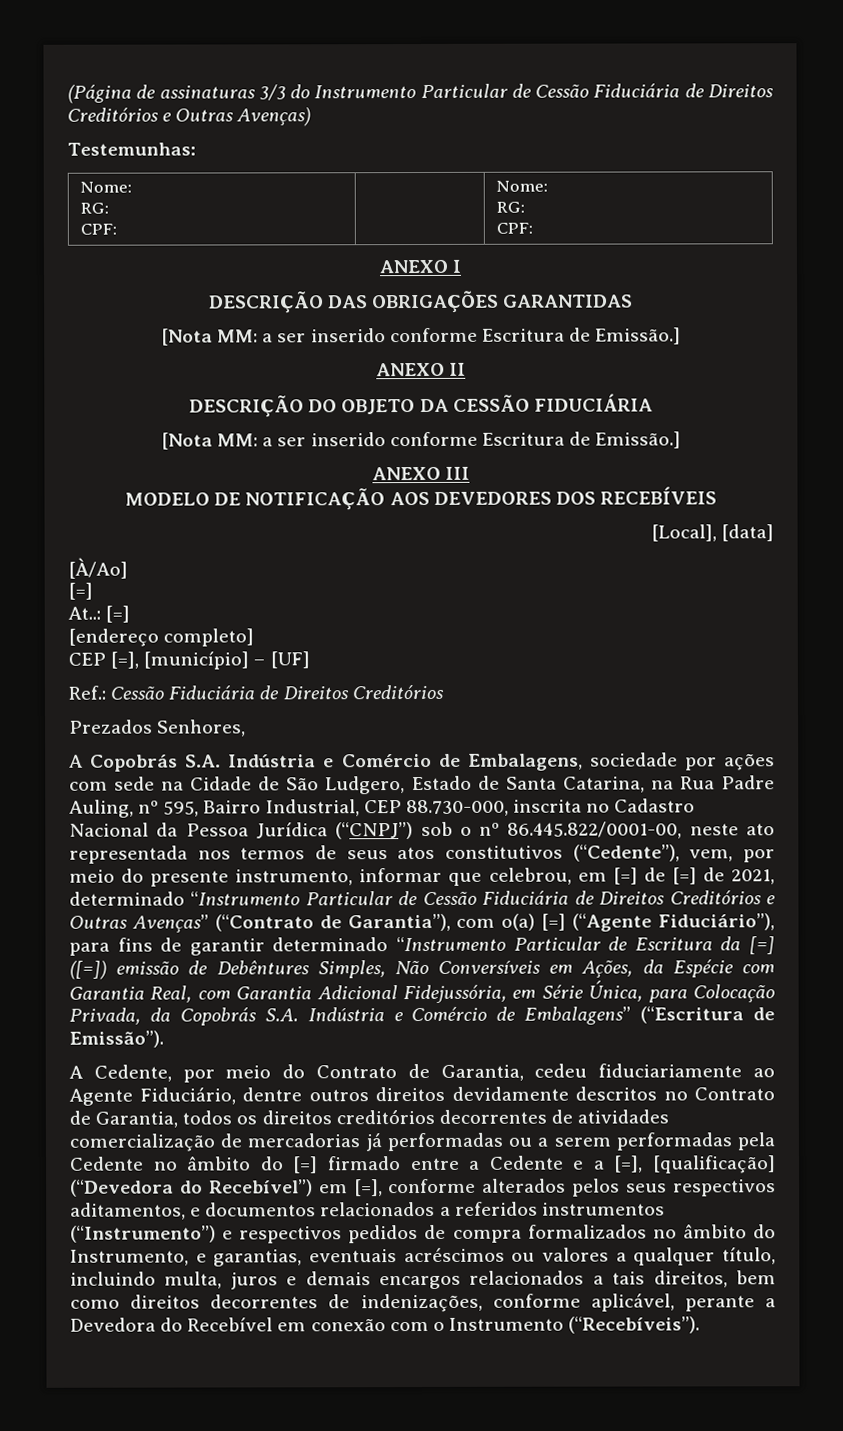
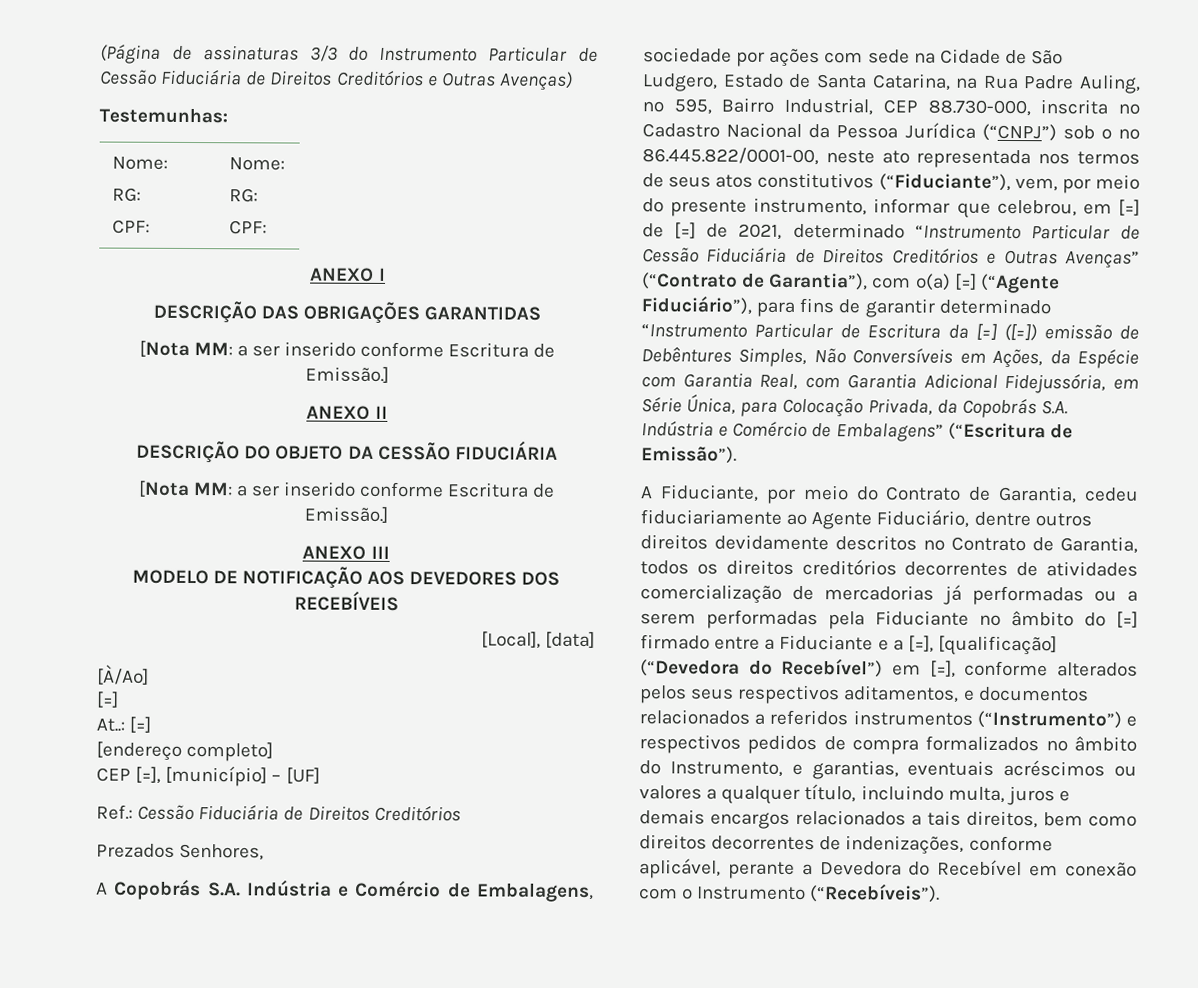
- A Copobrás S.A. Indústria e Comércio de Embalagens, sociedade por ações com sede na Cidade de São Ludgero, Estado de Santa Catarina, na Rua Padre Auling, nº 595, Bairro Industrial, CEP 88.730-000, inscrita no Cadastro Nacional da Pessoa Jurídica (“CNPJ”) sob o nº 86.445.822/0001-00, neste ato representada nos termos de seus atos constitutivos (“Cedente”), vem, por meio do presente instrumento, informar que celebrou, em [=] de [=] de 2021, determinado “Instrumento Particular de Cessão Fiduciária de Direitos Creditórios e Outras Avenças” (“Contrato de Garantia”), com o(a) [=] (“Agente Fiduciário”), para fins de garantir determinado “Instrumento Particular de Escritura da [=] ([=]) emissão de Debêntures Simples, Não Conversíveis em Ações, da Espécie com Garantia Real, com Garantia Adicional Fidejussória, em Série Única, para Colocação Privada, da Copobrás S.A. Indústria e Comércio de Embalagens” (“Escritura de Emissão”).
+ A Copobrás S.A. Indústria e Comércio de Embalagens, sociedade por ações com sede na Cidade de São Ludgero, Estado de Santa Catarina, na Rua Padre Auling, nº 595, Bairro Industrial, CEP 88.730-000, inscrita no Cadastro Nacional da Pessoa Jurídica (“CNPJ”) sob o nº 86.445.822/0001-00, neste ato representada nos termos de seus atos constitutivos (“Fiduciante”), vem, por meio do presente instrumento, informar que celebrou, em [=] de [=] de 2021, determinado “Instrumento Particular de Cessão Fiduciária de Direitos Creditórios e Outras Avenças” (“Contrato de Garantia”), com o(a) [=] (“Agente Fiduciário”), para fins de garantir determinado “Instrumento Particular de Escritura da [=] ([=]) emissão de Debêntures Simples, Não Conversíveis em Ações, da Espécie com Garantia Real, com Garantia Adicional Fidejussória, em Série Única, para Colocação Privada, da Copobrás S.A. Indústria e Comércio de Embalagens” (“Escritura de Emissão”).
- A Cedente, por meio do Contrato de Garantia, cedeu fiduciariamente ao Agente Fiduciário, dentre outros direitos devidamente descritos no Contrato de Garantia, todos os direitos creditórios decorrentes de atividades comercialização de mercadorias já performadas ou a serem performadas pela Cedente no âmbito do [=] firmado entre a Cedente e a [=], [qualificação] (“Devedora do Recebível”) em [=], conforme alterados pelos seus respectivos aditamentos, e documentos relacionados a referidos instrumentos (“Instrumento”) e respectivos pedidos de compra formalizados no âmbito do Instrumento, e garantias, eventuais acréscimos ou valores a qualquer título, incluindo multa, juros e demais encargos relacionados a tais direitos, bem como direitos decorrentes de indenizações, conforme aplicável, perante a Devedora do Recebível em conexão com o Instrumento (“Recebíveis”).
+ A Fiduciante, por meio do Contrato de Garantia, cedeu fiduciariamente ao Agente Fiduciário, dentre outros direitos devidamente descritos no Contrato de Garantia, todos os direitos creditórios decorrentes de atividades comercialização de mercadorias já performadas ou a serem performadas pela Fiduciante no âmbito do [=] firmado entre a Fiduciante e a [=], [qualificação] (“Devedora do Recebível”) em [=], conforme alterados pelos seus respectivos aditamentos, e documentos relacionados a referidos instrumentos (“Instrumento”) e respectivos pedidos de compra formalizados no âmbito do Instrumento, e garantias, eventuais acréscimos ou valores a qualquer título, incluindo multa, juros e demais encargos relacionados a tais direitos, bem como direitos decorrentes de indenizações, conforme aplicável, perante a Devedora do Recebível em conexão com o Instrumento (“Recebíveis”).

